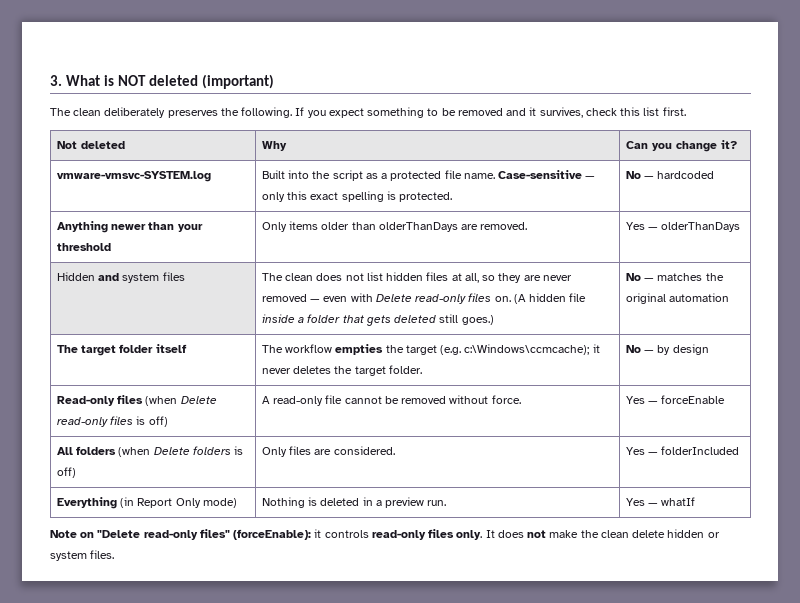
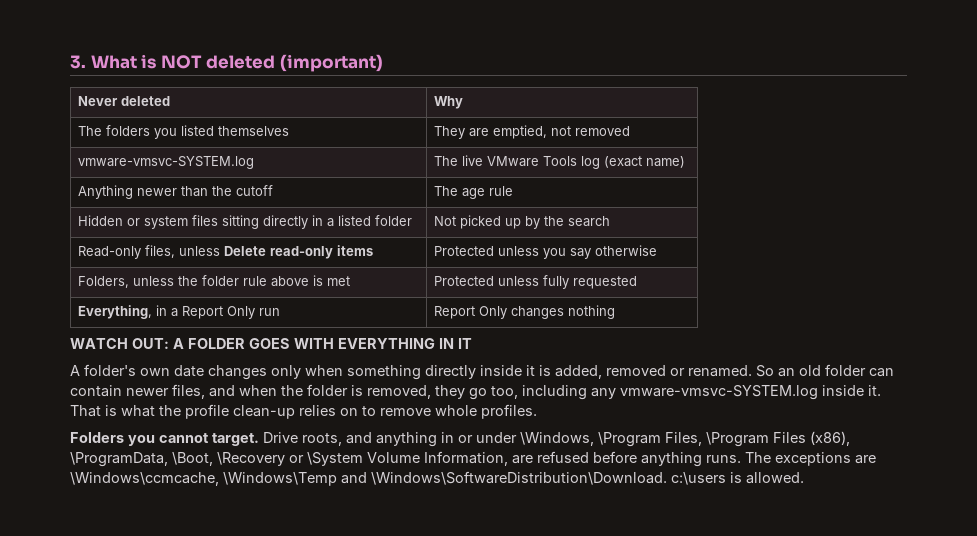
- The clean deliberately preserves the following. If you expect something to be removed and it survives, check this list first.
- Not deleted | Why | Can you change it?
- vmware-vmsvc-SYSTEM.log | Built into the script as a protected file name. Case-sensitive — only this exact spelling is protected. | No — hardcoded
- Anything newer than your threshold | Only items older than olderThanDays are removed. | Yes — olderThanDays
+ Never deleted | Why
+ The folders you listed themselves | They are emptied, not removed
+ vmware-vmsvc-SYSTEM.log | The live VMware Tools log (exact name)
+ Anything newer than the cutoff | The age rule
- Hidden and system files | The clean does not list hidden files at all, so they are never removed — even with Delete read-only files on. (A hidden file inside a folder that gets deleted still goes.) | No — matches the original automation
- The target folder itself | The workflow empties the target (e.g. c:\Windows\ccmcache); it never deletes the target folder. | No — by design
- Read-only files (when Delete read-only files is off) | A read-only file cannot be removed without force. | Yes — forceEnable
- All folders (when Delete folders is off) | Only files are considered. | Yes — folderIncluded
- Everything (in Report Only mode) | Nothing is deleted in a preview run. | Yes — whatIf
- Note on "Delete read-only files" (forceEnable): it controls read-only files only. It does not make the clean delete hidden or system files.
+ Hidden or system files sitting directly in a listed folder | Not picked up by the search
+ Read-only files, unless Delete read-only items | Protected unless you say otherwise
+ Folders, unless the folder rule above is met | Protected unless fully requested
+ Everything, in a Report Only run | Report Only changes nothing
+ WATCH OUT: A FOLDER GOES WITH EVERYTHING IN IT
+ A folder's own date changes only when something directly inside it is added, removed or renamed. So an old folder can contain newer files, and when the folder is removed, they go too, including any vmware-vmsvc-SYSTEM.log inside it. That is what the profile clean-up relies on to remove whole profiles.
+ Folders you cannot target. Drive roots, and anything in or under \Windows, \Program Files, \Program Files (x86), \ProgramData, \Boot, \Recovery or \System Volume Information, are refused before anything runs. The exceptions are \Windows\ccmcache, \Windows\Temp and \Windows\SoftwareDistribution\Download. c:\users is allowed.

